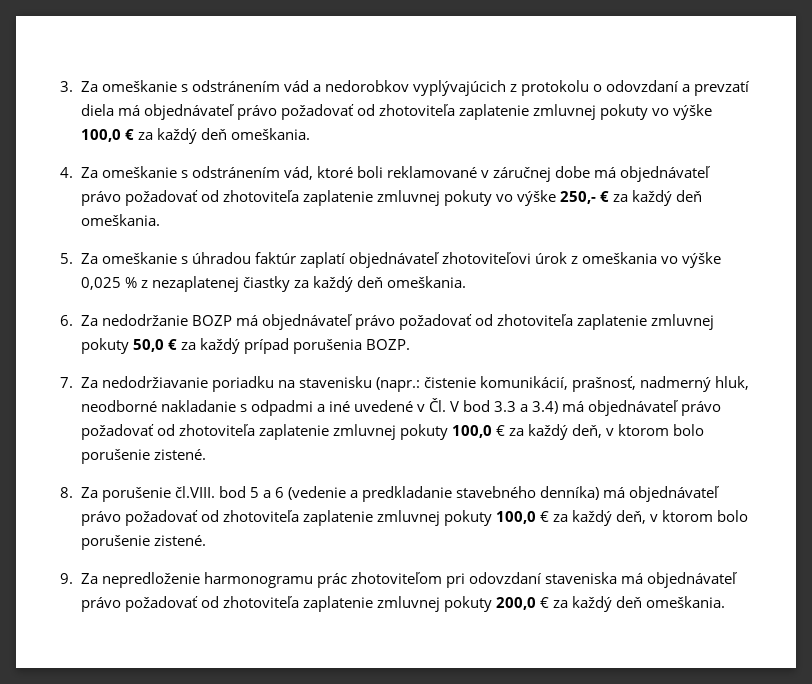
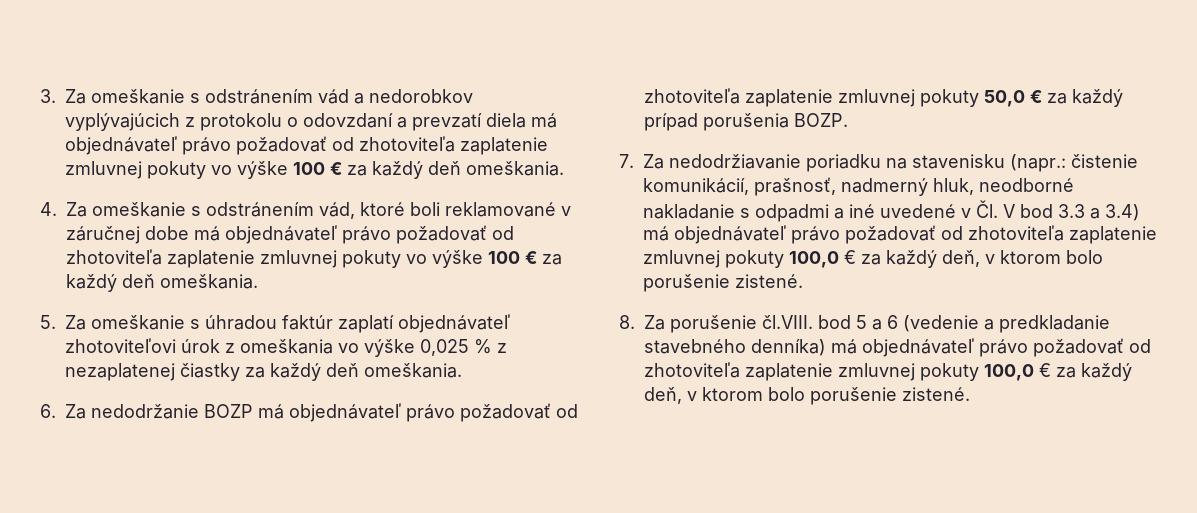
- 3. Za omeškanie s odstránením vád a nedorobkov vyplývajúcich z protokolu o odovzdaní a prevzatí diela má objednávateľ právo požadovať od zhotoviteľa zaplatenie zmluvnej pokuty vo výške 100,0 € za každý deň omeškania.
+ 3. Za omeškanie s odstránením vád a nedorobkov vyplývajúcich z protokolu o odovzdaní a prevzatí diela má objednávateľ právo požadovať od zhotoviteľa zaplatenie zmluvnej pokuty vo výške 100 € za každý deň omeškania.
- 4. Za omeškanie s odstránením vád, ktoré boli reklamované v záručnej dobe má objednávateľ právo požadovať od zhotoviteľa zaplatenie zmluvnej pokuty vo výške 250,- € za každý deň omeškania.
+ 4. Za omeškanie s odstránením vád, ktoré boli reklamované v záručnej dobe má objednávateľ právo požadovať od zhotoviteľa zaplatenie zmluvnej pokuty vo výške 100 € za každý deň omeškania.
- 9. Za nepredloženie harmonogramu prác zhotoviteľom pri odovzdaní staveniska má objednávateľ právo požadovať od zhotoviteľa zaplatenie zmluvnej pokuty 200,0 € za každý deň omeškania.

